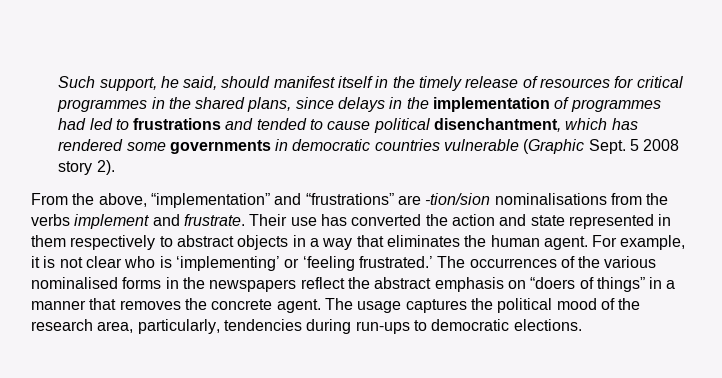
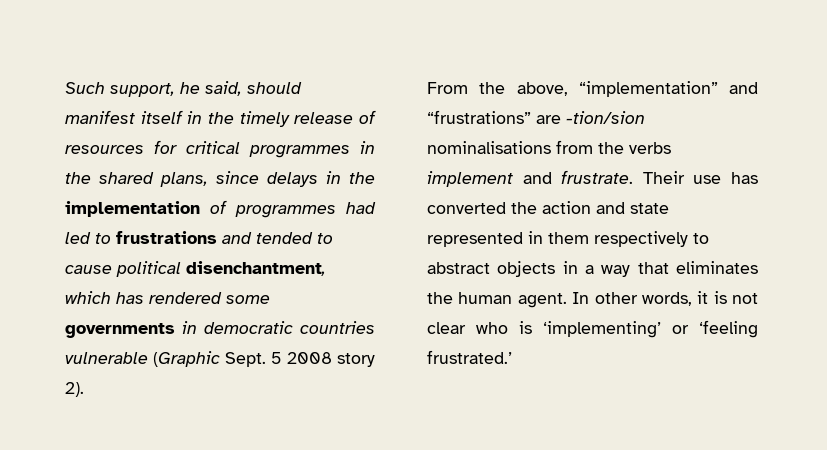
- For example, it is not clear who is ‘implementing’ or ‘feeling frustrated.’ The occurrences of the various nominalised forms in the newspapers reflect the abstract emphasis on “doers of things” in a manner that removes the concrete agent. The usage captures the political mood of the research area, particularly, tendencies during run-ups to democratic elections.
+ In other words, it is not clear who is ‘implementing’ or ‘feeling frustrated.’

